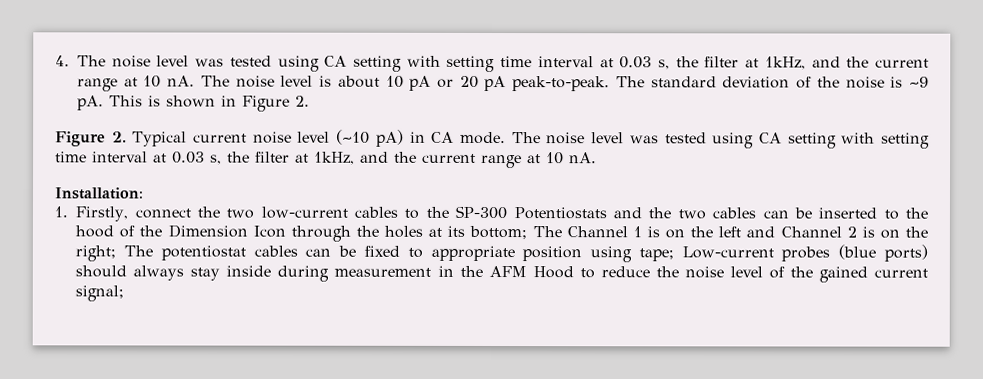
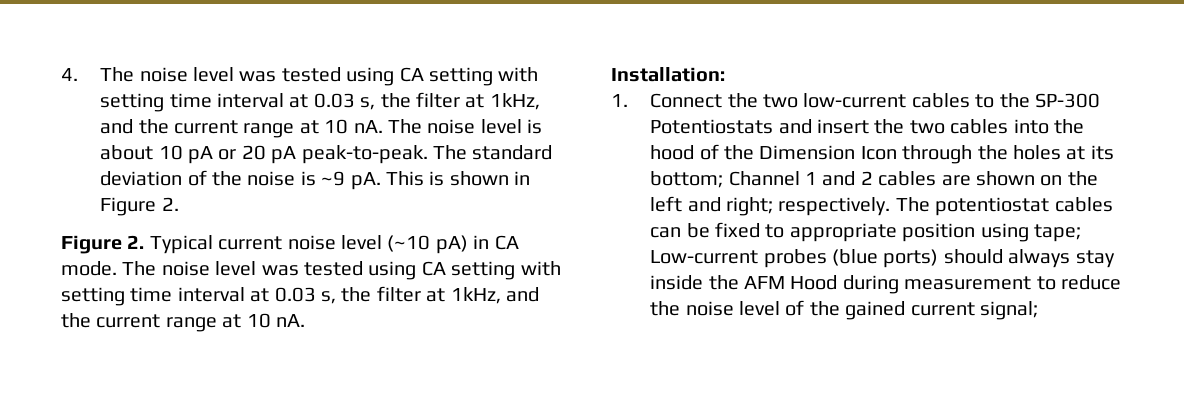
- 1. Firstly, connect the two low-current cables to the SP-300 Potentiostats and the two cables can be inserted to the hood of the Dimension Icon through the holes at its bottom; The Channel 1 is on the left and Channel 2 is on the right; The potentiostat cables can be fixed to appropriate position using tape; Low-current probes (blue ports) should always stay inside during measurement in the AFM Hood to reduce the noise level of the gained current signal;
+ 1. Connect the two low-current cables to the SP-300 Potentiostats and insert the two cables into the hood of the Dimension Icon through the holes at its bottom; Channel 1 and 2 cables are shown on the left and right; respectively. The potentiostat cables can be fixed to appropriate position using tape; Low-current probes (blue ports) should always stay inside the AFM Hood during measurement to reduce the noise level of the gained current signal;

